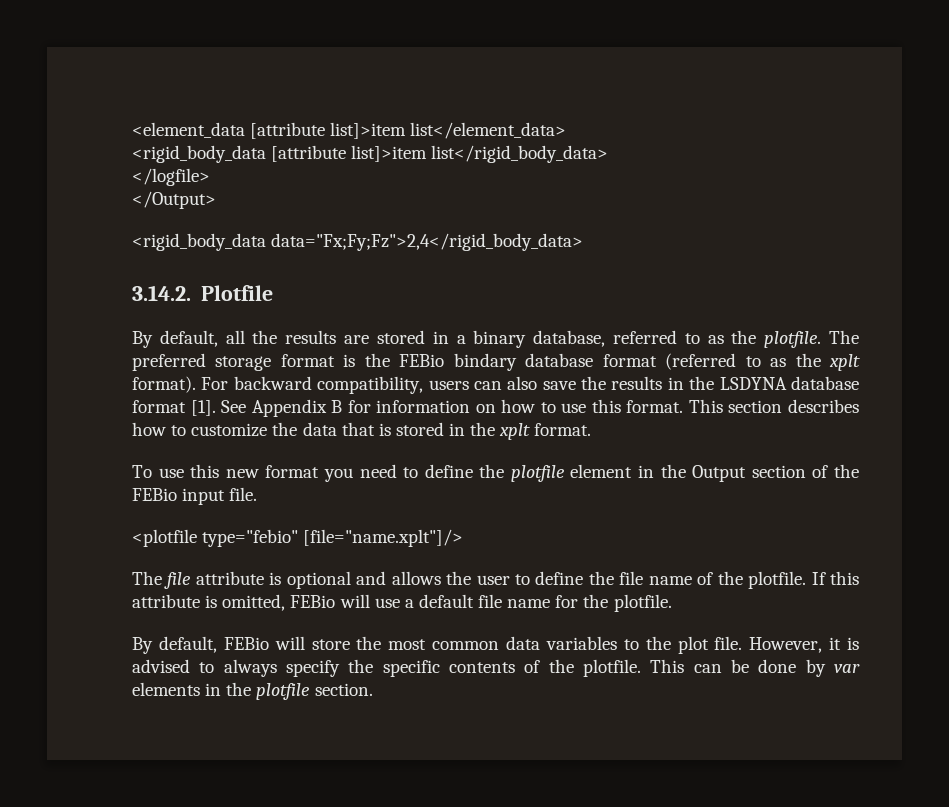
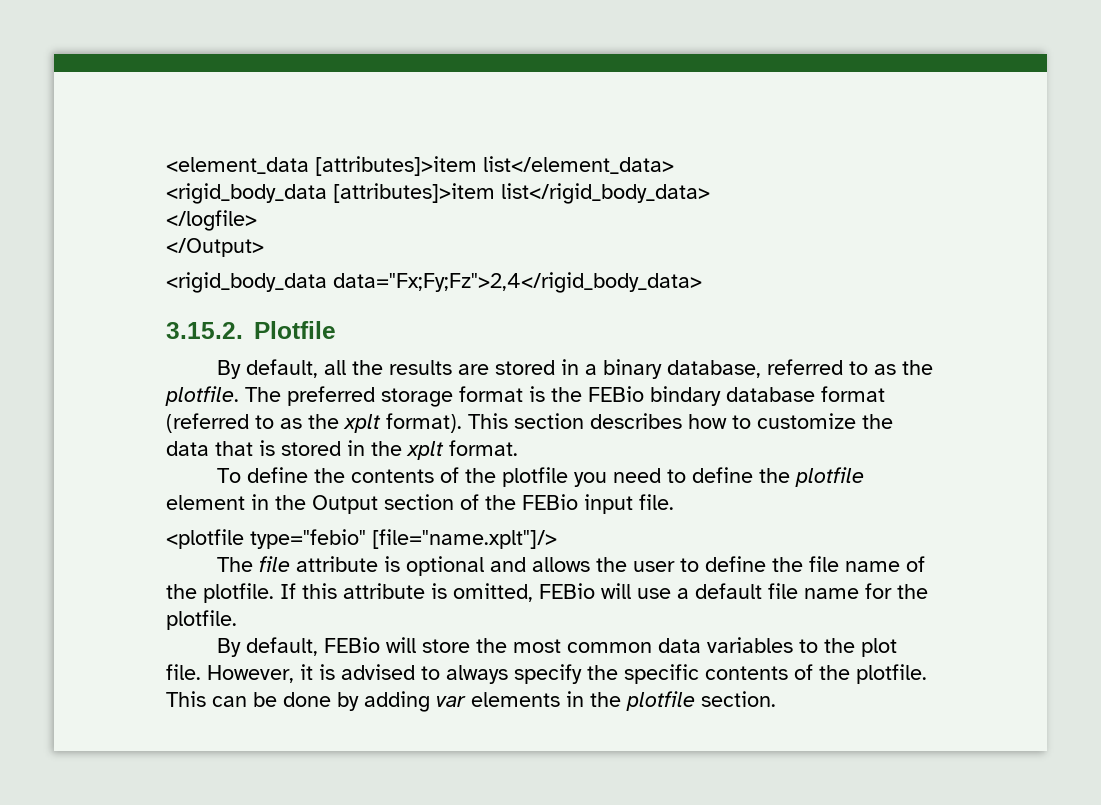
- <element_data [attribute list]>item list</element_data>
+ <element_data [attributes]>item list</element_data>
- <rigid_body_data [attribute list]>item list</rigid_body_data>
+ <rigid_body_data [attributes]>item list</rigid_body_data>
- 3.14.2. Plotfile
+ 3.15.2. Plotfile
- For backward compatibility, users can also save the results in the LSDYNA database format [1]. See Appendix B for information on how to use this format.
- To use this new format you need to define the plotfile element in the Output section of the FEBio input file.
+ To define the contents of the plotfile you need to define the plotfile element in the Output section of the FEBio input file.
- This can be done by var elements in the plotfile section.
+ This can be done by adding var elements in the plotfile section.

